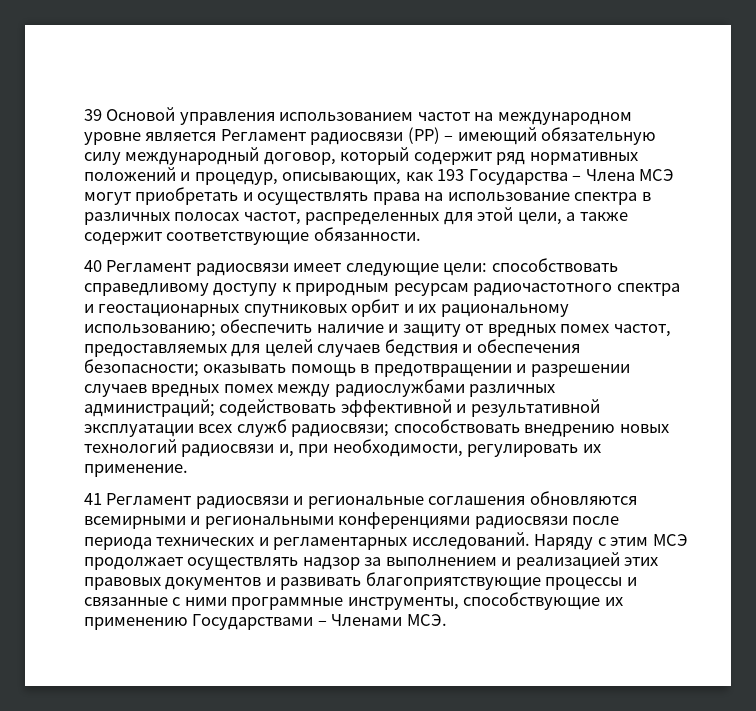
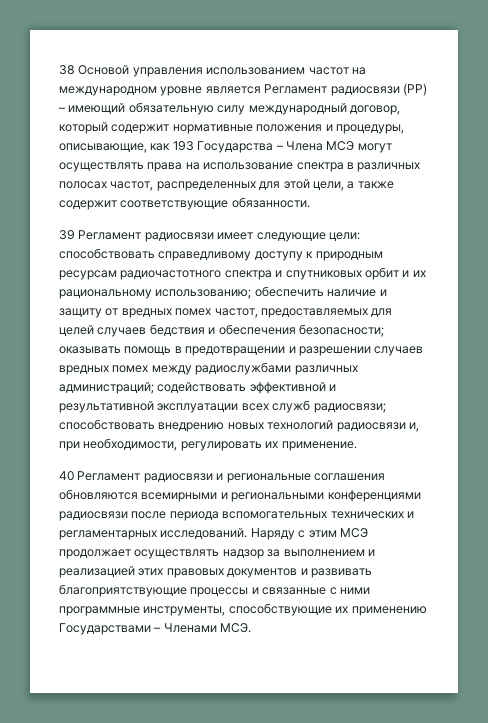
- 39 Основой управления использованием частот на международном уровне является Регламент радиосвязи (РР) – имеющий обязательную силу международный договор, который содержит ряд нормативных положений и процедур, описывающих, как 193 Государства – Члена МСЭ могут приобретать и осуществлять права на использование спектра в различных полосах частот, распределенных для этой цели, а также содержит соответствующие обязанности.
+ 38 Основой управления использованием частот на международном уровне является Регламент радиосвязи (РР) – имеющий обязательную силу международный договор, который содержит нормативные положения и процедуры, описывающие, как 193 Государства – Члена МСЭ могут осуществлять права на использование спектра в различных полосах частот, распределенных для этой цели, а также содержит соответствующие обязанности.
- 40 Регламент радиосвязи имеет следующие цели:
+ 39 Регламент радиосвязи имеет следующие цели:
- способствовать справедливому доступу к природным ресурсам радиочастотного спектра и геостационарных спутниковых орбит и их рациональному использованию;
+ способствовать справедливому доступу к природным ресурсам радиочастотного спектра и спутниковых орбит и их рациональному использованию;
- 41 Регламент радиосвязи и региональные соглашения обновляются всемирными и региональными конференциями радиосвязи после периода технических и регламентарных исследований.
+ 40 Регламент радиосвязи и региональные соглашения обновляются всемирными и региональными конференциями радиосвязи после периода вспомогательных технических и регламентарных исследований.

